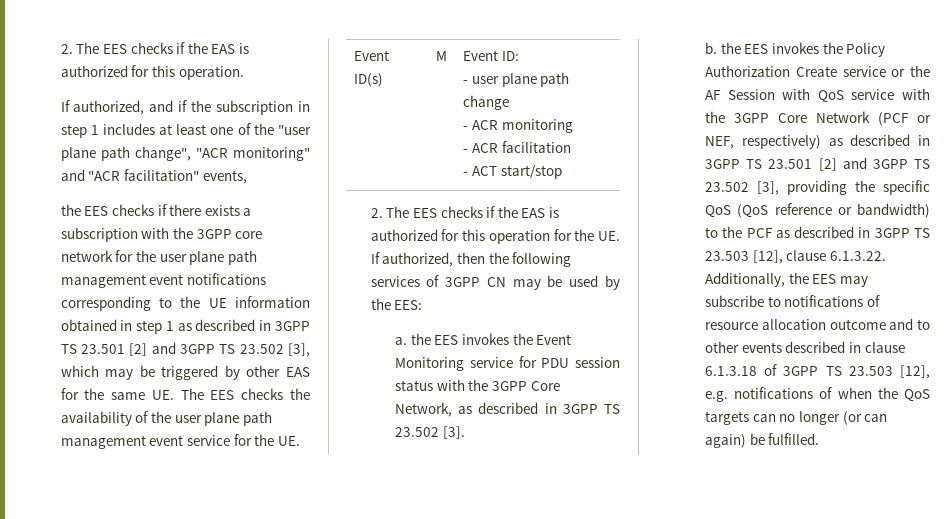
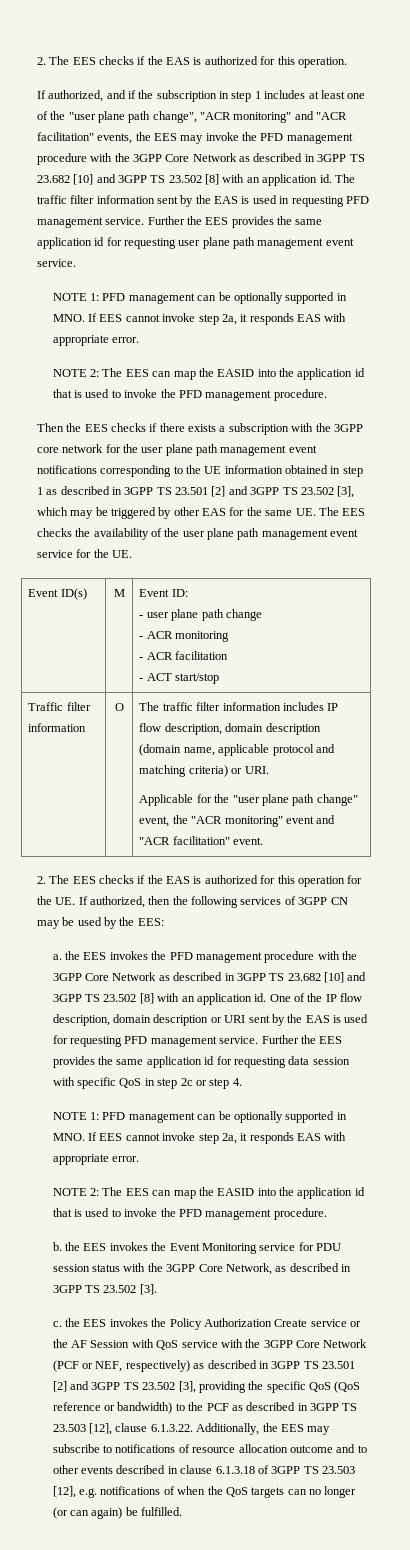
- If authorized, and if the subscription in step 1 includes at least one of the "user plane path change", "ACR monitoring" and "ACR facilitation" events,
- the EES checks if there exists a subscription with the 3GPP core network for the user plane path management event notifications corresponding to the UE information obtained in step 1 as described in 3GPP TS 23.501 [2] and 3GPP TS 23.502 [3], which may be triggered by other EAS for the same UE. The EES checks the availability of the user plane path management event service for the UE.
+ If authorized, and if the subscription in step 1 includes at least one of the "user plane path change", "ACR monitoring" and "ACR facilitation" events, the EES may invoke the PFD management procedure with the 3GPP Core Network as described in 3GPP TS 23.682 [10] and 3GPP TS 23.502 [8] with an application id. The traffic filter information sent by the EAS is used in requesting PFD management service. Further the EES provides the same application id for requesting user plane path management event service.
+ NOTE 1: PFD management can be optionally supported in MNO. If EES cannot invoke step 2a, it responds EAS with appropriate error.
+ NOTE 2: The EES can map the EASID into the application id that is used to invoke the PFD management procedure.
+ Then the EES checks if there exists a subscription with the 3GPP core network for the user plane path management event notifications corresponding to the UE information obtained in step 1 as described in 3GPP TS 23.501 [2] and 3GPP TS 23.502 [3], which may be triggered by other EAS for the same UE. The EES checks the availability of the user plane path management event service for the UE.
+ Traffic filter information | O | The traffic filter information includes IP flow description, domain description (domain name, applicable protocol and matching criteria) or URI.
+ Applicable for the "user plane path change" event, the "ACR monitoring" event and "ACR facilitation" event.
- a. the EES invokes the Event Monitoring service for PDU session status with the 3GPP Core Network, as described in 3GPP TS 23.502 [3].
+ a. the EES invokes the PFD management procedure with the 3GPP Core Network as described in 3GPP TS 23.682 [10] and 3GPP TS 23.502 [8] with an application id. One of the IP flow description, domain description or URI sent by the EAS is used for requesting PFD management service. Further the EES provides the same application id for requesting data session with specific QoS in step 2c or step 4.
+ NOTE 1: PFD management can be optionally supported in MNO. If EES cannot invoke step 2a, it responds EAS with appropriate error.
+ NOTE 2: The EES can map the EASID into the application id that is used to invoke the PFD management procedure.
+ b. the EES invokes the Event Monitoring service for PDU session status with the 3GPP Core Network, as described in 3GPP TS 23.502 [3].
- b. the EES invokes the Policy Authorization Create service or the AF Session with QoS service with the 3GPP Core Network (PCF or NEF, respectively) as described in 3GPP TS 23.501 [2] and 3GPP TS 23.502 [3], providing the specific QoS (QoS reference or bandwidth) to the PCF as described in 3GPP TS 23.503 [12], clause 6.1.3.22. Additionally, the EES may subscribe to notifications of resource allocation outcome and to other events described in clause 6.1.3.18 of 3GPP TS 23.503 [12], e.g. notifications of when the QoS targets can no longer (or can again) be fulfilled.
+ c. the EES invokes the Policy Authorization Create service or the AF Session with QoS service with the 3GPP Core Network (PCF or NEF, respectively) as described in 3GPP TS 23.501 [2] and 3GPP TS 23.502 [3], providing the specific QoS (QoS reference or bandwidth) to the PCF as described in 3GPP TS 23.503 [12], clause 6.1.3.22. Additionally, the EES may subscribe to notifications of resource allocation outcome and to other events described in clause 6.1.3.18 of 3GPP TS 23.503 [12], e.g. notifications of when the QoS targets can no longer (or can again) be fulfilled.

